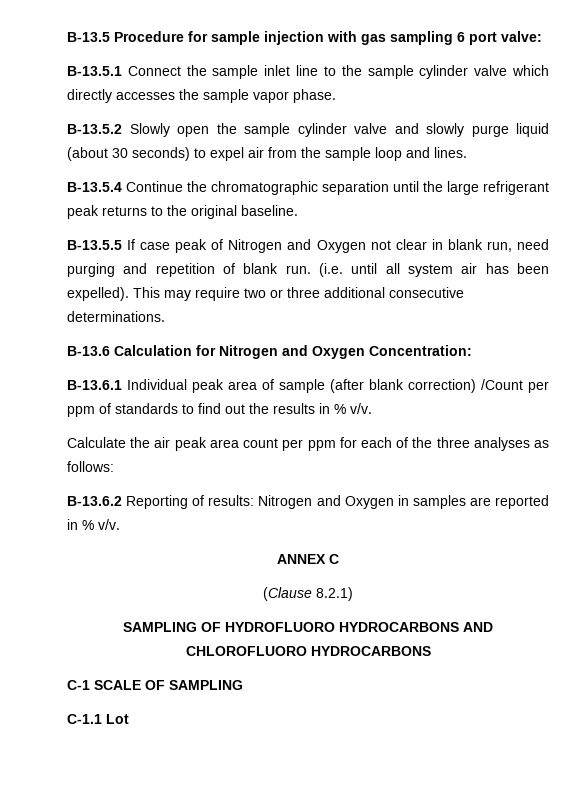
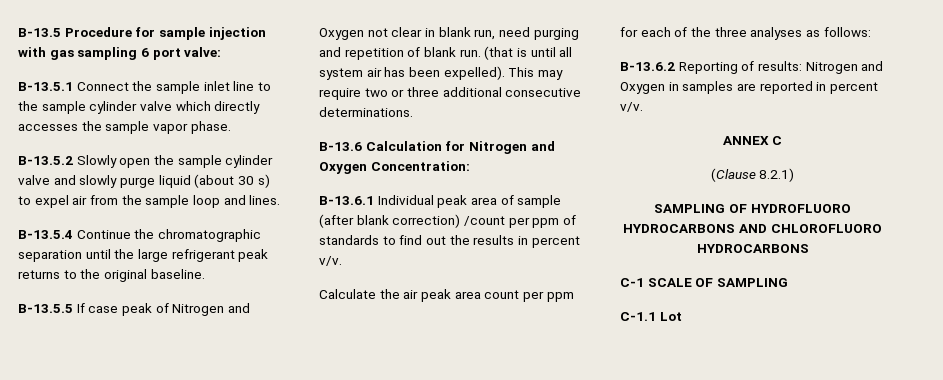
- B-13.5.2 Slowly open the sample cylinder valve and slowly purge liquid (about 30 seconds) to expel air from the sample loop and lines.
+ B-13.5.2 Slowly open the sample cylinder valve and slowly purge liquid (about 30 s) to expel air from the sample loop and lines.
- (i.e. until all system air has been expelled).
+ (that is until all system air has been expelled).
- B-13.6.1 Individual peak area of sample (after blank correction) /Count per ppm of standards to find out the results in % v/v.
+ B-13.6.1 Individual peak area of sample (after blank correction) /count per ppm of standards to find out the results in percent v/v.
- B-13.6.2 Reporting of results: Nitrogen and Oxygen in samples are reported in % v/v.
+ B-13.6.2 Reporting of results: Nitrogen and Oxygen in samples are reported in percent v/v.

